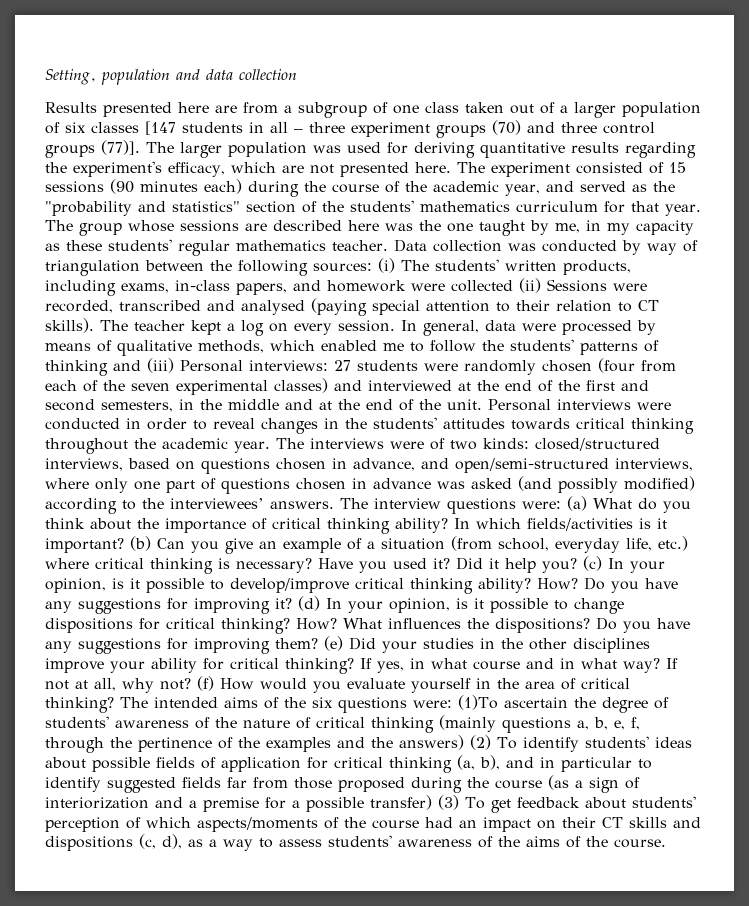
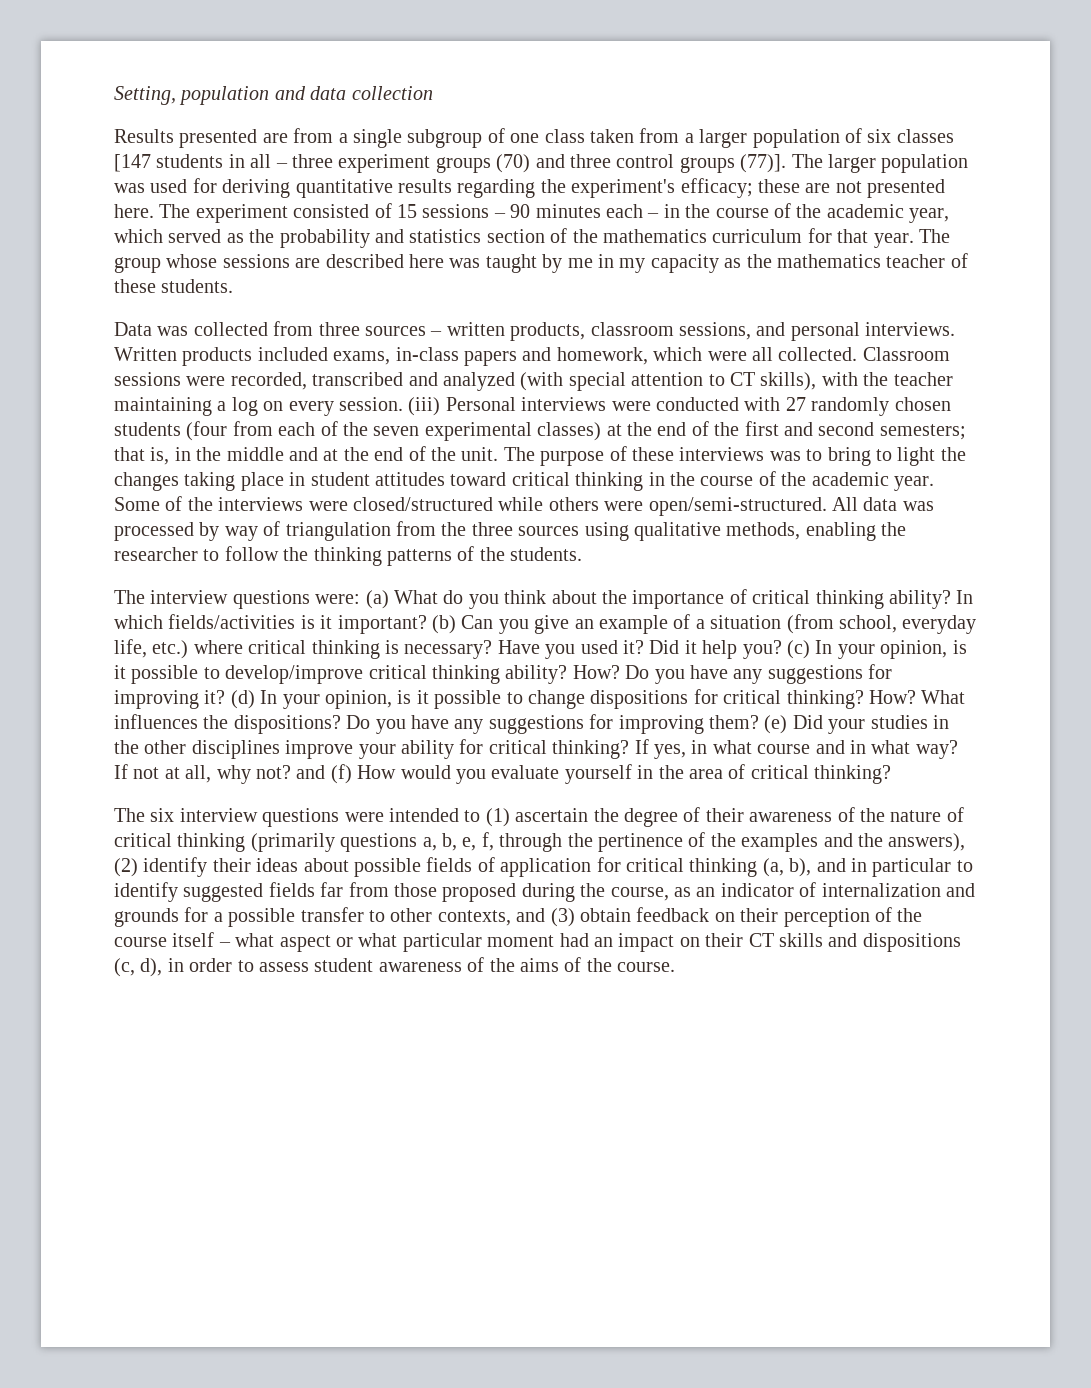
- Results presented here are from a subgroup of one class taken out of a larger population of six classes [147 students in all – three experiment groups (70) and three control groups (77)].
+ Results presented are from a single subgroup of one class taken from a larger population of six classes [147 students in all – three experiment groups (70) and three control groups (77)].
- The larger population was used for deriving quantitative results regarding the experiment's efficacy, which are not presented here.
+ The larger population was used for deriving quantitative results regarding the experiment's efficacy; these are not presented here.
- The experiment consisted of 15 sessions (90 minutes each) during the course of the academic year, and served as the "probability and statistics" section of the students' mathematics curriculum for that year.
+ The experiment consisted of 15 sessions – 90 minutes each – in the course of the academic year, which served as the probability and statistics section of the mathematics curriculum for that year.
- The group whose sessions are described here was the one taught by me, in my capacity as these students' regular mathematics teacher. Data collection was conducted by way of triangulation between the following sources: (i) The students' written products, including exams, in-class papers, and homework were collected (ii) Sessions were recorded, transcribed and analysed (paying special attention to their relation to CT skills). The teacher kept a log on every session.
+ The group whose sessions are described here was taught by me in my capacity as the mathematics teacher of these students.
+ Data was collected from three sources – written products, classroom sessions, and personal interviews. Written products included exams, in-class papers and homework, which were all collected. Classroom sessions were recorded, transcribed and analyzed (with special attention to CT skills), with the teacher maintaining a log on every session.
- In general, data were processed by means of qualitative methods, which enabled me to follow the students' patterns of thinking and (iii) Personal interviews: 27 students were randomly chosen (four from each of the seven experimental classes) and interviewed at the end of the first and second semesters, in the middle and at the end of the unit.
+ (iii) Personal interviews were conducted with 27 randomly chosen students (four from each of the seven experimental classes) at the end of the first and second semesters; that is, in the middle and at the end of the unit.
- Personal interviews were conducted in order to reveal changes in the students' attitudes towards critical thinking throughout the academic year. The interviews were of two kinds: closed/structured interviews, based on questions chosen in advance, and open/semi-structured interviews, where only one part of questions chosen in advance was asked (and possibly modified) according to the interviewees’ answers. The interview questions were: (a) What do you think about the importance of critical thinking ability?
+ The purpose of these interviews was to bring to light the changes taking place in student attitudes toward critical thinking in the course of the academic year. Some of the interviews were closed/structured while others were open/semi-structured. All data was processed by way of triangulation from the three sources using qualitative methods, enabling the researcher to follow the thinking patterns of the students.
+ The interview questions were: (a) What do you think about the importance of critical thinking ability?
- If not at all, why not? (f) How would you evaluate yourself in the area of critical thinking? The intended aims of the six questions were: (1)To ascertain the degree of students' awareness of the nature of critical thinking (mainly questions a, b, e, f, through the pertinence of the examples and the answers) (2) To identify students' ideas about possible fields of application for critical thinking (a, b), and in particular to identify suggested fields far from those proposed during the course (as a sign of interiorization and a premise for a possible transfer) (3) To get feedback about students' perception of which aspects/moments of the course had an impact on their CT skills and dispositions (c, d), as a way to assess students' awareness of the aims of the course.
+ If not at all, why not? and (f) How would you evaluate yourself in the area of critical thinking?
+ The six interview questions were intended to (1) ascertain the degree of their awareness of the nature of critical thinking (primarily questions a, b, e, f, through the pertinence of the examples and the answers), (2) identify their ideas about possible fields of application for critical thinking (a, b), and in particular to identify suggested fields far from those proposed during the course, as an indicator of internalization and grounds for a possible transfer to other contexts, and (3) obtain feedback on their perception of the course itself – what aspect or what particular moment had an impact on their CT skills and dispositions (c, d), in order to assess student awareness of the aims of the course.

